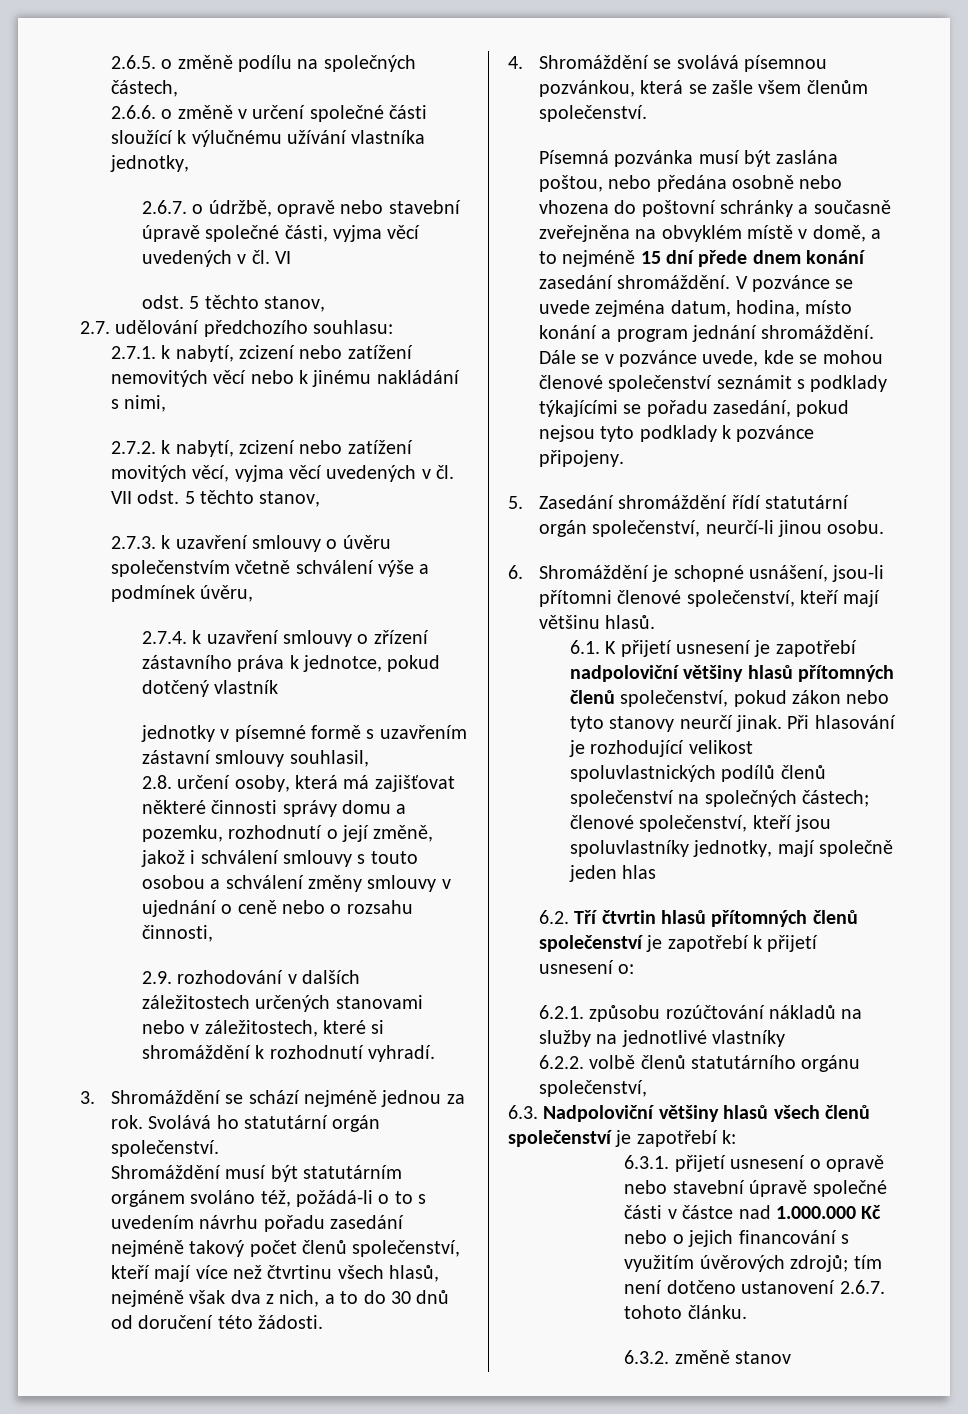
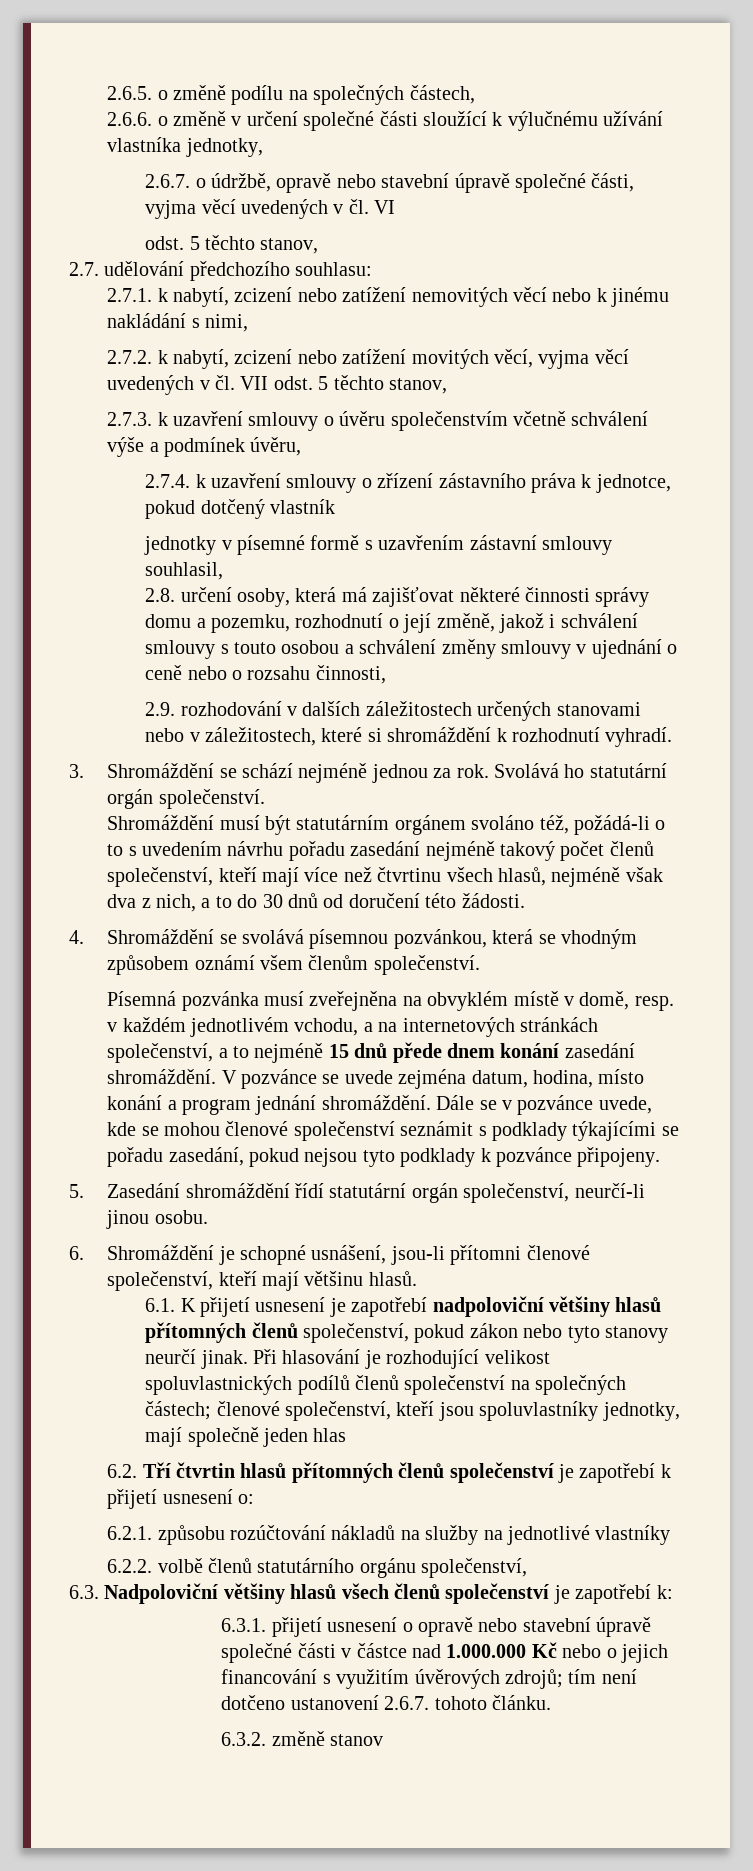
- 4. Shromáždění se svolává písemnou pozvánkou, která se zašle všem členům společenství.
+ 4. Shromáždění se svolává písemnou pozvánkou, která se vhodným způsobem oznámí všem členům společenství.
- Písemná pozvánka musí být zaslána poštou, nebo předána osobně nebo vhozena do poštovní schránky a současně zveřejněna na obvyklém místě v domě, a to nejméně 15 dní přede dnem konání zasedání shromáždění.
+ Písemná pozvánka musí zveřejněna na obvyklém místě v domě, resp. v každém jednotlivém vchodu, a na internetových stránkách společenství, a to nejméně 15 dnů přede dnem konání zasedání shromáždění.

